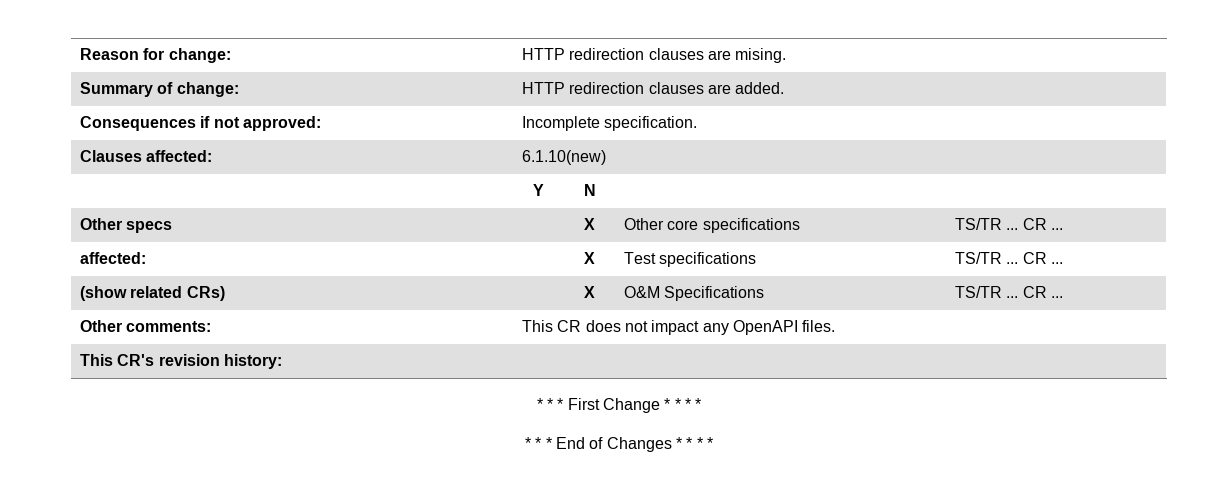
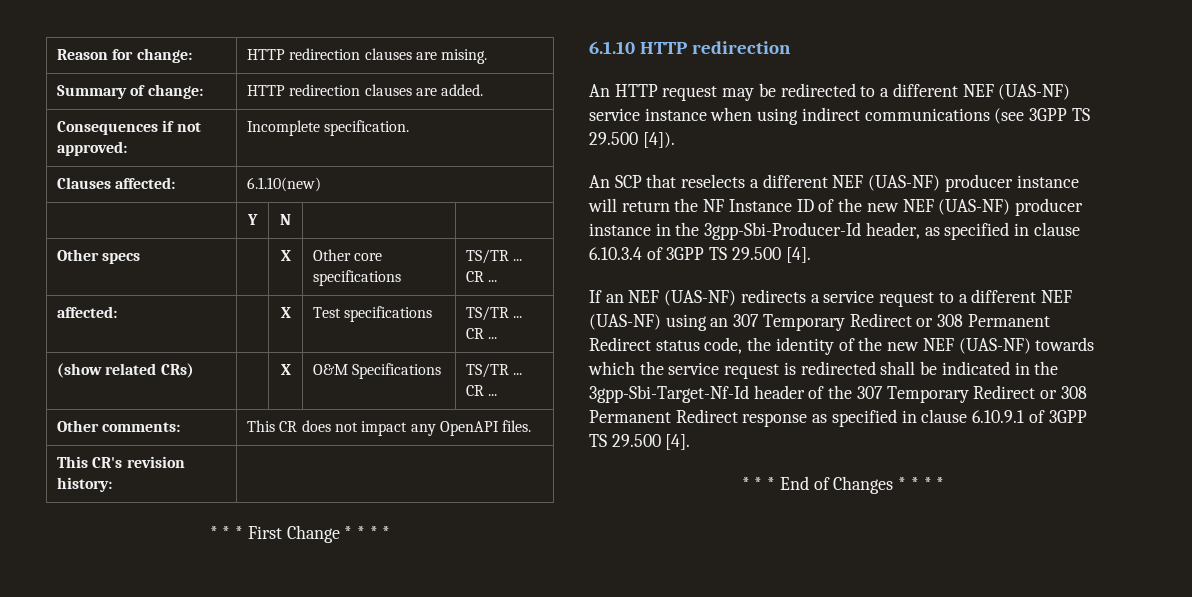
+ 6.1.10 HTTP redirection
+ An HTTP request may be redirected to a different NEF (UAS-NF) service instance when using indirect communications (see 3GPP TS 29.500 [4]).
+ An SCP that reselects a different NEF (UAS-NF) producer instance will return the NF Instance ID of the new NEF (UAS-NF) producer instance in the 3gpp-Sbi-Producer-Id header, as specified in clause 6.10.3.4 of 3GPP TS 29.500 [4].
+ If an NEF (UAS-NF) redirects a service request to a different NEF (UAS-NF) using an 307 Temporary Redirect or 308 Permanent Redirect status code, the identity of the new NEF (UAS-NF) towards which the service request is redirected shall be indicated in the 3gpp-Sbi-Target-Nf-Id header of the 307 Temporary Redirect or 308 Permanent Redirect response as specified in clause 6.10.9.1 of 3GPP TS 29.500 [4].

